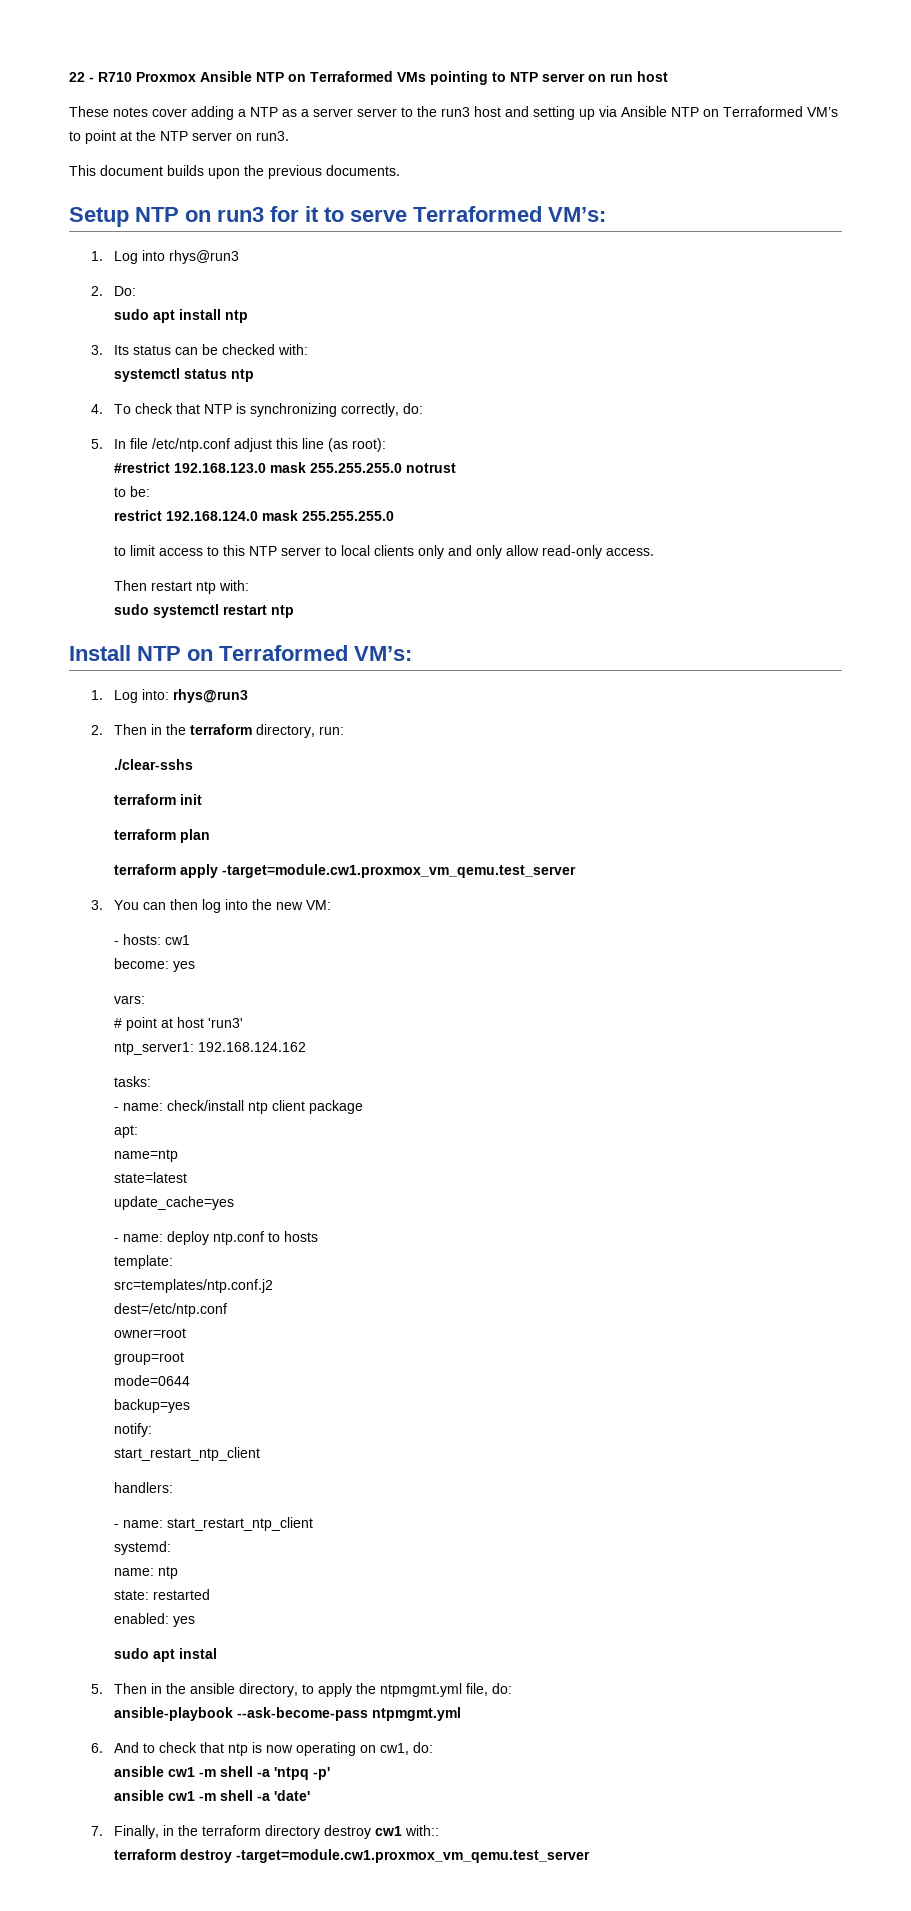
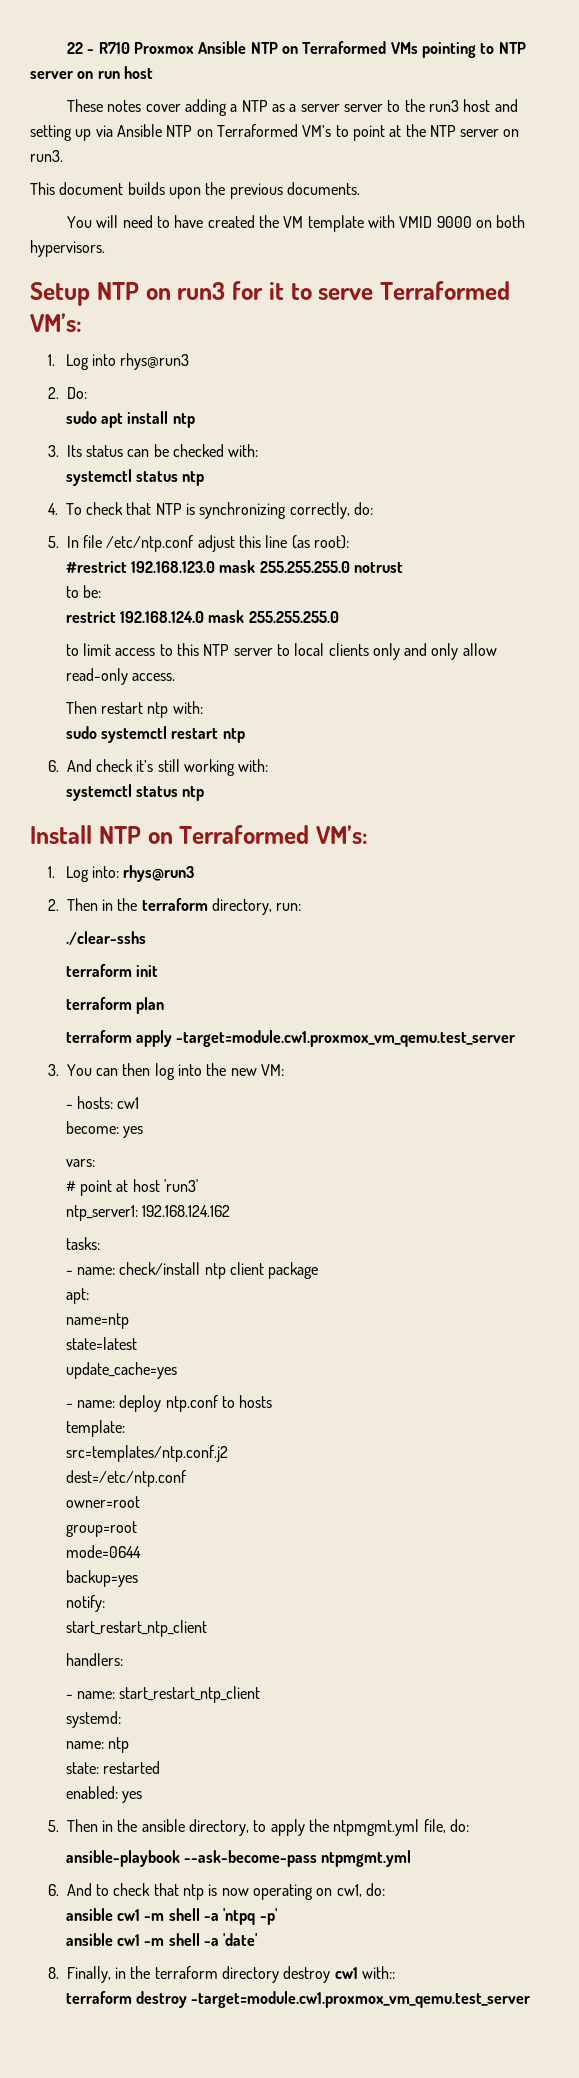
+ You will need to have created the VM template with VMID 9000 on both hypervisors.
+ 6. And check it’s still working with:
+ systemctl status ntp
- sudo apt instal
- 7. Finally, in the terraform directory destroy cw1 with::
+ 8. Finally, in the terraform directory destroy cw1 with::

